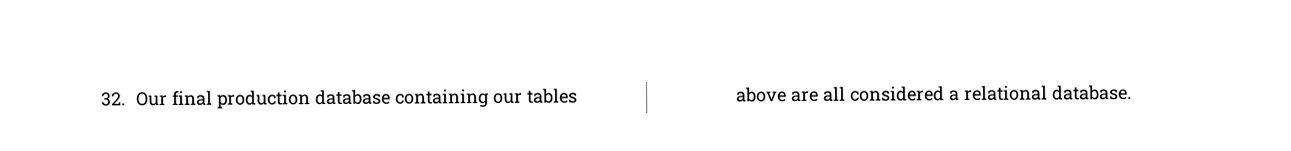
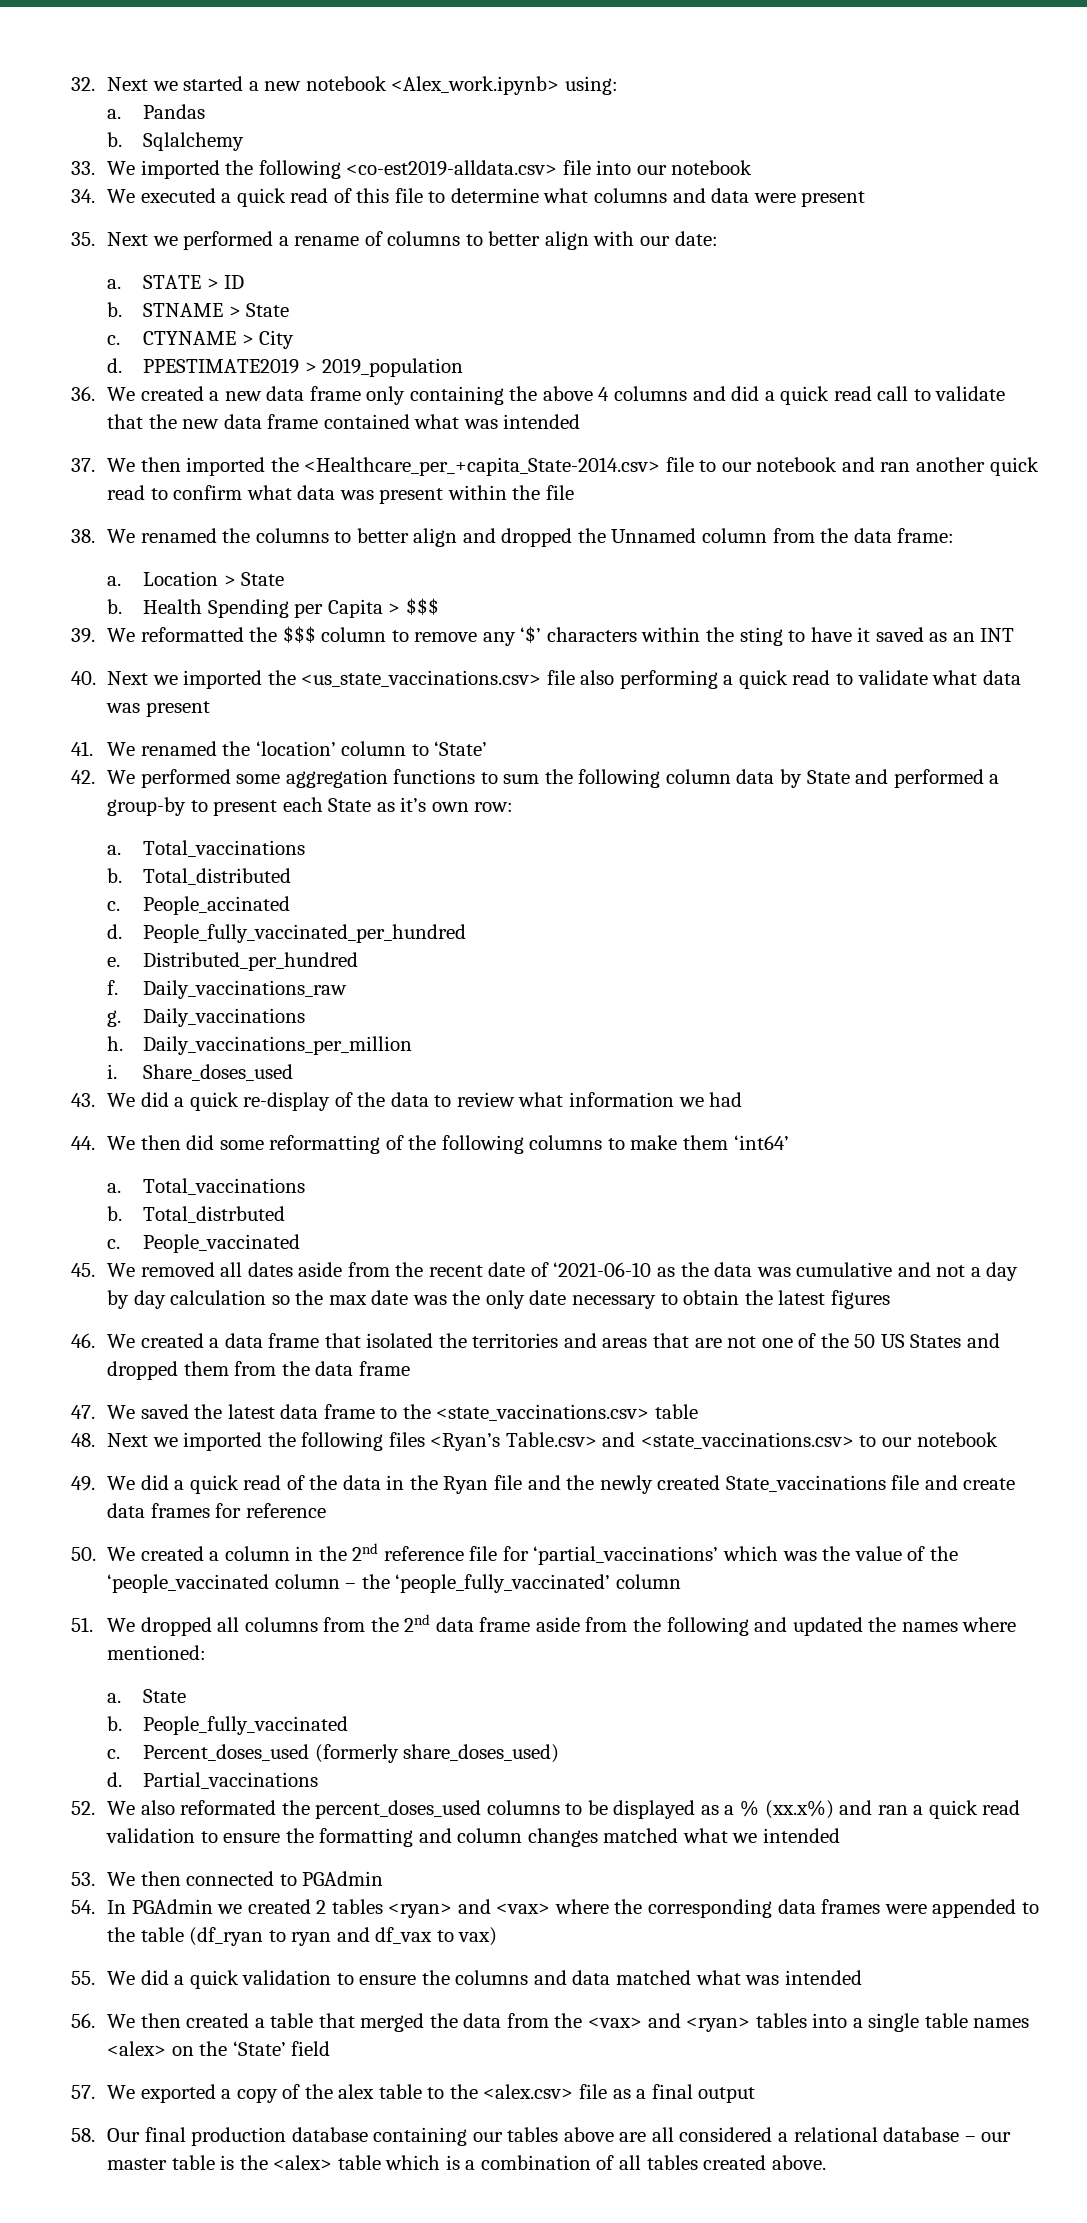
- 32. Our final production database containing our tables above are all considered a relational database.
+ 32. Next we started a new notebook <Alex_work.ipynb> using:
+ a. Pandas
+ b. Sqlalchemy
+ 33. We imported the following <co-est2019-alldata.csv> file into our notebook
+ 34. We executed a quick read of this file to determine what columns and data were present
+ 35. Next we performed a rename of columns to better align with our date:
+ a. STATE > ID
+ b. STNAME > State
+ c. CTYNAME > City
+ d. PPESTIMATE2019 > 2019_population
+ 36. We created a new data frame only containing the above 4 columns and did a quick read call to validate that the new data frame contained what was intended
+ 37. We then imported the <Healthcare_per_+capita_State-2014.csv> file to our notebook and ran another quick read to confirm what data was present within the file
+ 38. We renamed the columns to better align and dropped the Unnamed column from the data frame:
+ a. Location > State
+ b. Health Spending per Capita > $$$
+ 39. We reformatted the $$$ column to remove any ‘$’ characters within the sting to have it saved as an INT
+ 40. Next we imported the <us_state_vaccinations.csv> file also performing a quick read to validate what data was present
+ 41. We renamed the ‘location’ column to ‘State’
+ 42. We performed some aggregation functions to sum the following column data by State and performed a group-by to present each State as it’s own row:
+ a. Total_vaccinations
+ b. Total_distributed
+ c. People_accinated
+ d. People_fully_vaccinated_per_hundred
+ e. Distributed_per_hundred
+ f. Daily_vaccinations_raw
+ g. Daily_vaccinations
+ h. Daily_vaccinations_per_million
+ i. Share_doses_used
+ 43. We did a quick re-display of the data to review what information we had
+ 44. We then did some reformatting of the following columns to make them ‘int64’
+ a. Total_vaccinations
+ b. Total_distrbuted
+ c. People_vaccinated
+ 45. We removed all dates aside from the recent date of ‘2021-06-10 as the data was cumulative and not a day by day calculation so the max date was the only date necessary to obtain the latest figures
+ 46. We created a data frame that isolated the territories and areas that are not one of the 50 US States and dropped them from the data frame
+ 47. We saved the latest data frame to the <state_vaccinations.csv> table
+ 48. Next we imported the following files <Ryan’s Table.csv> and <state_vaccinations.csv> to our notebook
+ 49. We did a quick read of the data in the Ryan file and the newly created State_vaccinations file and create data frames for reference
+ 50. We created a column in the 2nd reference file for ‘partial_vaccinations’ which was the value of the ‘people_vaccinated column – the ‘people_fully_vaccinated’ column
+ 51. We dropped all columns from the 2nd data frame aside from the following and updated the names where mentioned:
+ a. State
+ b. People_fully_vaccinated
+ c. Percent_doses_used (formerly share_doses_used)
+ d. Partial_vaccinations
+ 52. We also reformated the percent_doses_used columns to be displayed as a % (xx.x%) and ran a quick read validation to ensure the formatting and column changes matched what we intended
+ 53. We then connected to PGAdmin
+ 54. In PGAdmin we created 2 tables <ryan> and <vax> where the corresponding data frames were appended to the table (df_ryan to ryan and df_vax to vax)
+ 55. We did a quick validation to ensure the columns and data matched what was intended
+ 56. We then created a table that merged the data from the <vax> and <ryan> tables into a single table names <alex> on the ‘State’ field
+ 57. We exported a copy of the alex table to the <alex.csv> file as a final output
+ 58. Our final production database containing our tables above are all considered a relational database – our master table is the <alex> table which is a combination of all tables created above.

